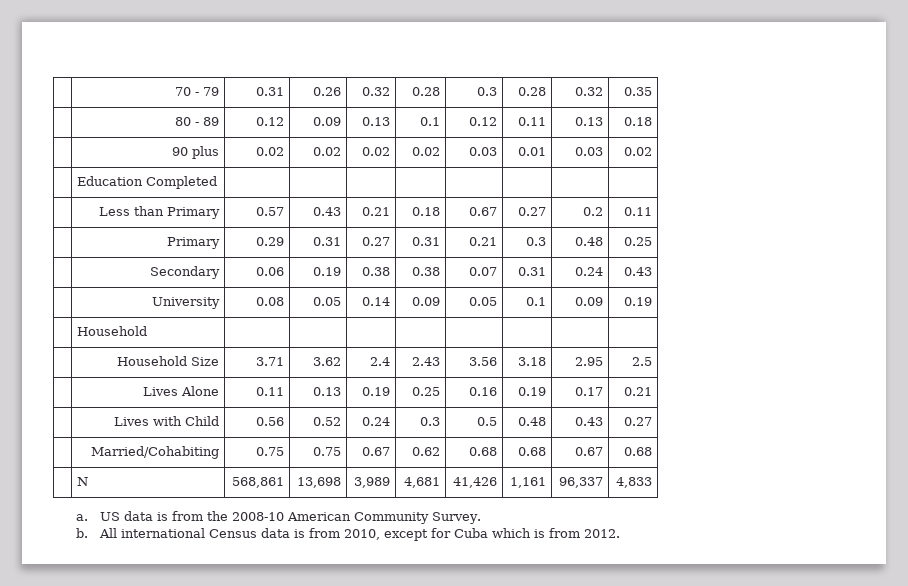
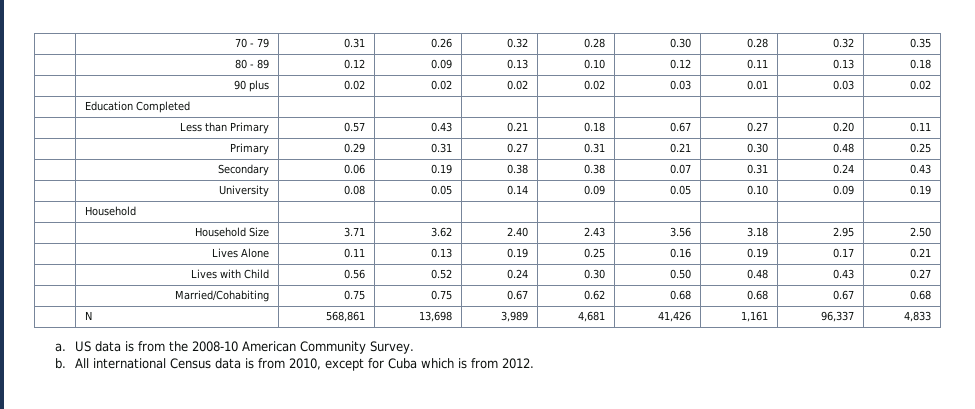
- | 70 - 79 | 0.31 | 0.26 | 0.32 | 0.28 | 0.3 | 0.28 | 0.32 | 0.35
+ | 70 - 79 | 0.31 | 0.26 | 0.32 | 0.28 | 0.30 | 0.28 | 0.32 | 0.35
- | 80 - 89 | 0.12 | 0.09 | 0.13 | 0.1 | 0.12 | 0.11 | 0.13 | 0.18
+ | 80 - 89 | 0.12 | 0.09 | 0.13 | 0.10 | 0.12 | 0.11 | 0.13 | 0.18
- | Less than Primary | 0.57 | 0.43 | 0.21 | 0.18 | 0.67 | 0.27 | 0.2 | 0.11
+ | Less than Primary | 0.57 | 0.43 | 0.21 | 0.18 | 0.67 | 0.27 | 0.20 | 0.11
- | Primary | 0.29 | 0.31 | 0.27 | 0.31 | 0.21 | 0.3 | 0.48 | 0.25
+ | Primary | 0.29 | 0.31 | 0.27 | 0.31 | 0.21 | 0.30 | 0.48 | 0.25
- | University | 0.08 | 0.05 | 0.14 | 0.09 | 0.05 | 0.1 | 0.09 | 0.19
+ | University | 0.08 | 0.05 | 0.14 | 0.09 | 0.05 | 0.10 | 0.09 | 0.19
- | Household Size | 3.71 | 3.62 | 2.4 | 2.43 | 3.56 | 3.18 | 2.95 | 2.5
+ | Household Size | 3.71 | 3.62 | 2.40 | 2.43 | 3.56 | 3.18 | 2.95 | 2.50
- | Lives with Child | 0.56 | 0.52 | 0.24 | 0.3 | 0.5 | 0.48 | 0.43 | 0.27
+ | Lives with Child | 0.56 | 0.52 | 0.24 | 0.30 | 0.50 | 0.48 | 0.43 | 0.27

